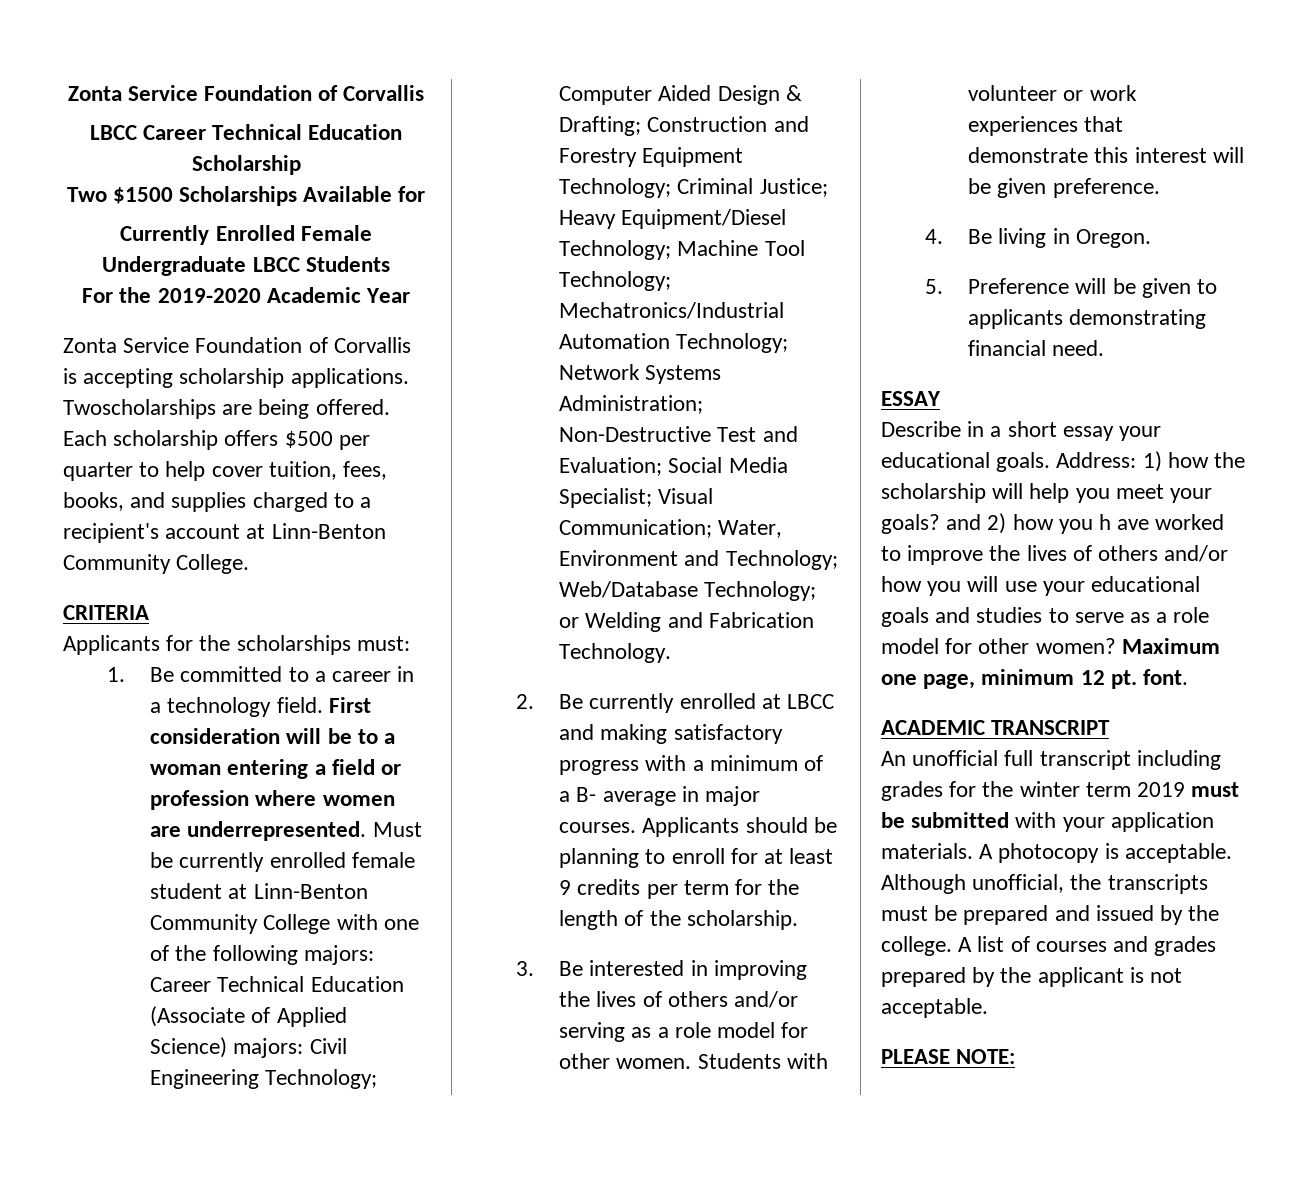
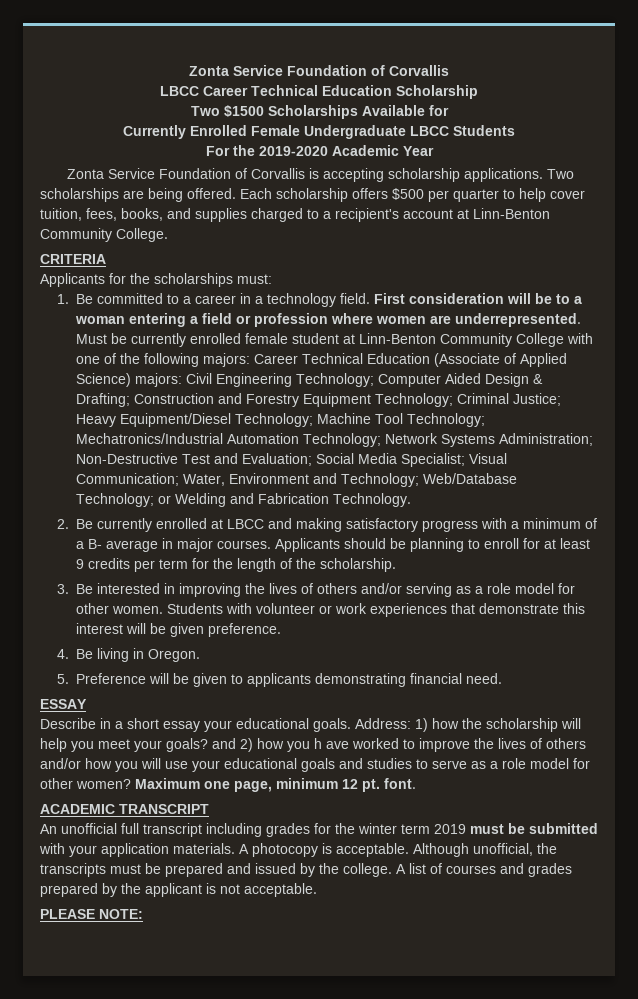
- Twoscholarships are being offered.
+ Two scholarships are being offered.

